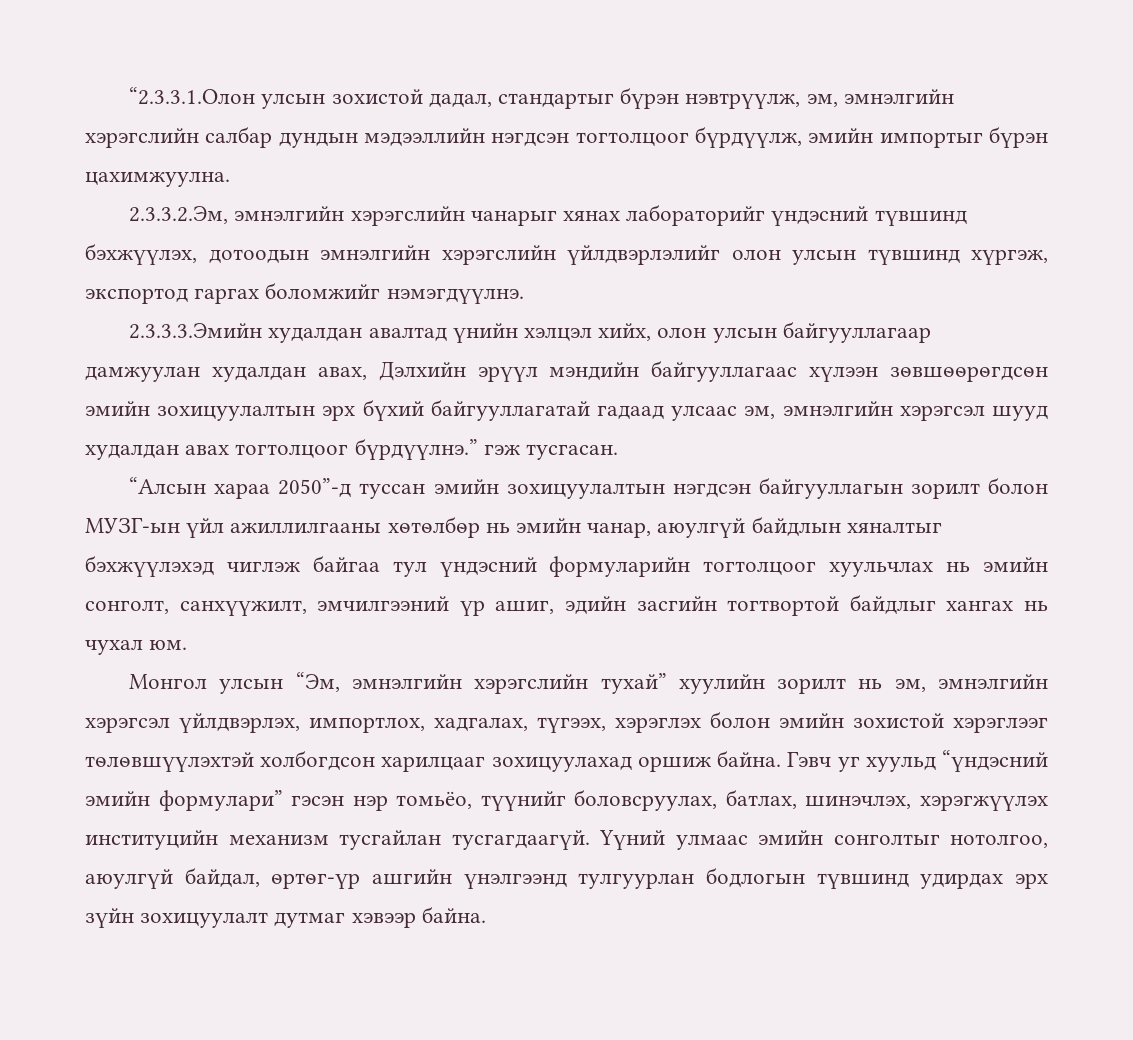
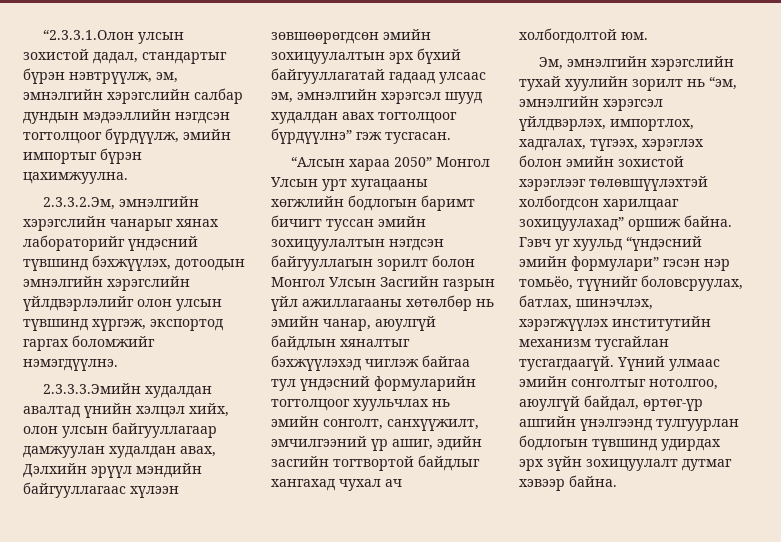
- 2.3.3.3.Эмийн худалдан авалтад үнийн хэлцэл хийх, олон улсын байгууллагаар дамжуулан худалдан авах, Дэлхийн эрүүл мэндийн байгууллагаас хүлээн зөвшөөрөгдсөн эмийн зохицуулалтын эрх бүхий байгууллагатай гадаад улсаас эм, эмнэлгийн хэрэгсэл шууд худалдан авах тогтолцоог бүрдүүлнэ.” гэж тусгасан.
+ 2.3.3.3.Эмийн худалдан авалтад үнийн хэлцэл хийх, олон улсын байгууллагаар дамжуулан худалдан авах, Дэлхийн эрүүл мэндийн байгууллагаас хүлээн зөвшөөрөгдсөн эмийн зохицуулалтын эрх бүхий байгууллагатай гадаад улсаас эм, эмнэлгийн хэрэгсэл шууд худалдан авах тогтолцоог бүрдүүлнэ” гэж тусгасан.
- “Алсын хараа 2050”-д туссан эмийн зохицуулалтын нэгдсэн байгууллагын зорилт болон МУЗГ-ын үйл ажиллилгааны хөтөлбөр нь эмийн чанар, аюулгүй байдлын хяналтыг бэхжүүлэхэд чиглэж байгаа тул үндэсний формуларийн тогтолцоог хуульчлах нь эмийн сонголт, санхүүжилт, эмчилгээний үр ашиг, эдийн засгийн тогтвортой байдлыг хангах нь чухал юм.
- Монгол улсын “Эм, эмнэлгийн хэрэгслийн тухай” хуулийн зорилт нь эм, эмнэлгийн хэрэгсэл үйлдвэрлэх, импортлох, хадгалах, түгээх, хэрэглэх болон эмийн зохистой хэрэглээг төлөвшүүлэхтэй холбогдсон харилцааг зохицуулахад оршиж байна.
+ “Алсын хараа 2050” Монгол Улсын урт хугацааны хөгжлийн бодлогын баримт бичигт туссан эмийн зохицуулалтын нэгдсэн байгууллагын зорилт болон Монгол Улсын Засгийн газрын үйл ажиллагааны хөтөлбөр нь эмийн чанар, аюулгүй байдлын хяналтыг бэхжүүлэхэд чиглэж байгаа тул үндэсний формуларийн тогтолцоог хуульчлах нь эмийн сонголт, санхүүжилт, эмчилгээний үр ашиг, эдийн засгийн тогтвортой байдлыг хангахад чухал ач холбогдолтой юм.
+ Эм, эмнэлгийн хэрэгслийн тухай хуулийн зорилт нь “эм, эмнэлгийн хэрэгсэл үйлдвэрлэх, импортлох, хадгалах, түгээх, хэрэглэх болон эмийн зохистой хэрэглээг төлөвшүүлэхтэй холбогдсон харилцааг зохицуулахад” оршиж байна.
- Гэвч уг хуульд “үндэсний эмийн формулари” гэсэн нэр томьёо, түүнийг боловсруулах, батлах, шинэчлэх, хэрэгжүүлэх институцийн механизм тусгайлан тусгагдаагүй.
+ Гэвч уг хуульд “үндэсний эмийн формулари” гэсэн нэр томьёо, түүнийг боловсруулах, батлах, шинэчлэх, хэрэгжүүлэх институтийн механизм тусгайлан тусгагдаагүй.

